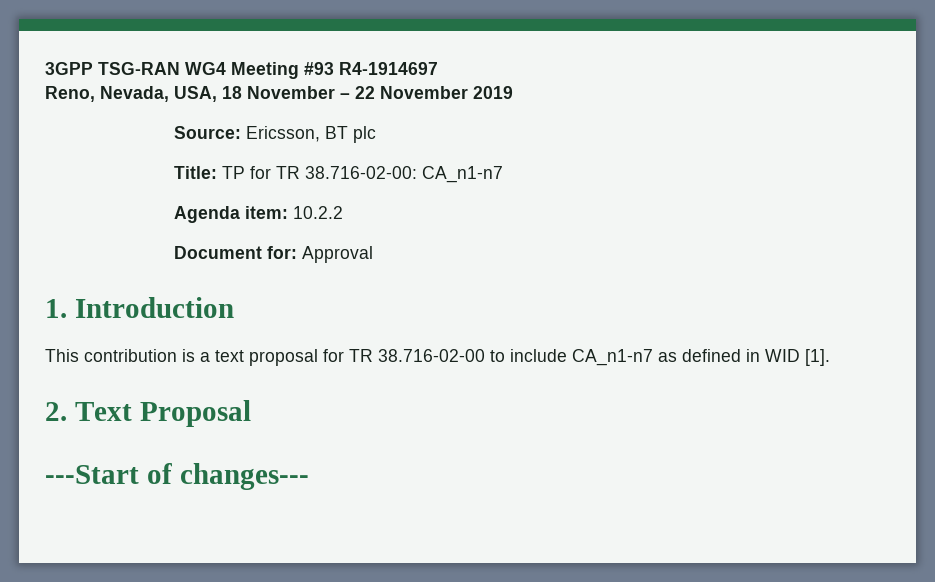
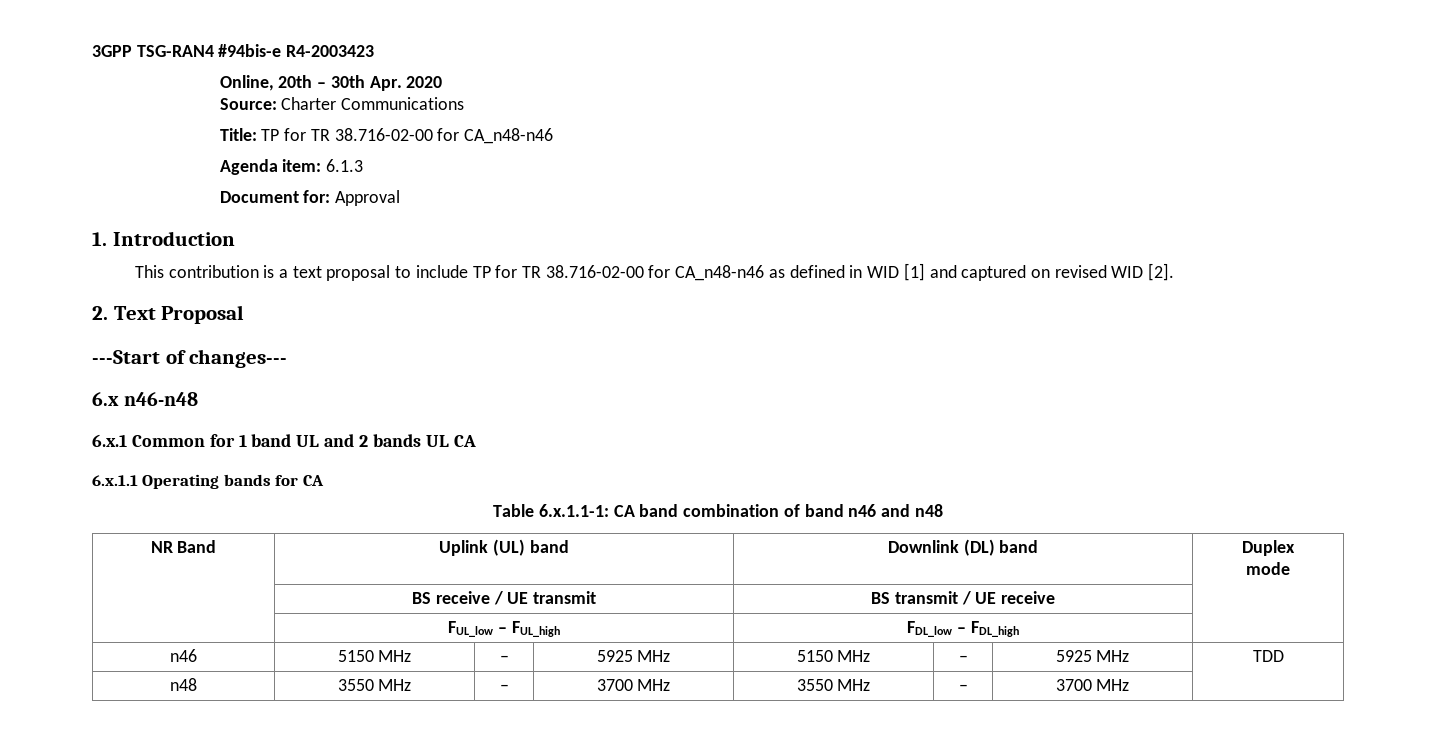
- 3GPP TSG-RAN WG4 Meeting #93 R4-1914697
- Reno, Nevada, USA, 18 November – 22 November 2019
- Source: Ericsson, BT plc
+ 3GPP TSG-RAN4 #94bis-e R4-2003423
+ Online, 20th – 30th Apr. 2020
+ Source: Charter Communications
- Title: TP for TR 38.716-02-00: CA_n1-n7
+ Title: TP for TR 38.716-02-00 for CA_n48-n46
- Agenda item: 10.2.2
+ Agenda item: 6.1.3
- This contribution is a text proposal for TR 38.716-02-00 to include CA_n1-n7 as defined in WID [1].
+ This contribution is a text proposal to include TP for TR 38.716-02-00 for CA_n48-n46 as defined in WID [1] and captured on revised WID [2].
+ 6.x n46-n48
+ 6.x.1 Common for 1 band UL and 2 bands UL CA
+ 6.x.1.1 Operating bands for CA
+ Table 6.x.1.1-1: CA band combination of band n46 and n48
+ NR Band | Uplink (UL) band | Downlink (DL) band | Duplex
+ mode
+ | BS receive / UE transmit | BS transmit / UE receive |
+ | FUL_low – FUL_high | FDL_low – FDL_high |
+ n46 | 5150 MHz | – | 5925 MHz | 5150 MHz | – | 5925 MHz | TDD
+ n48 | 3550 MHz | – | 3700 MHz | 3550 MHz | – | 3700 MHz |

